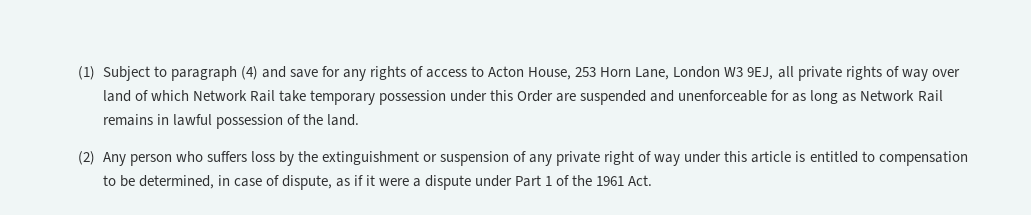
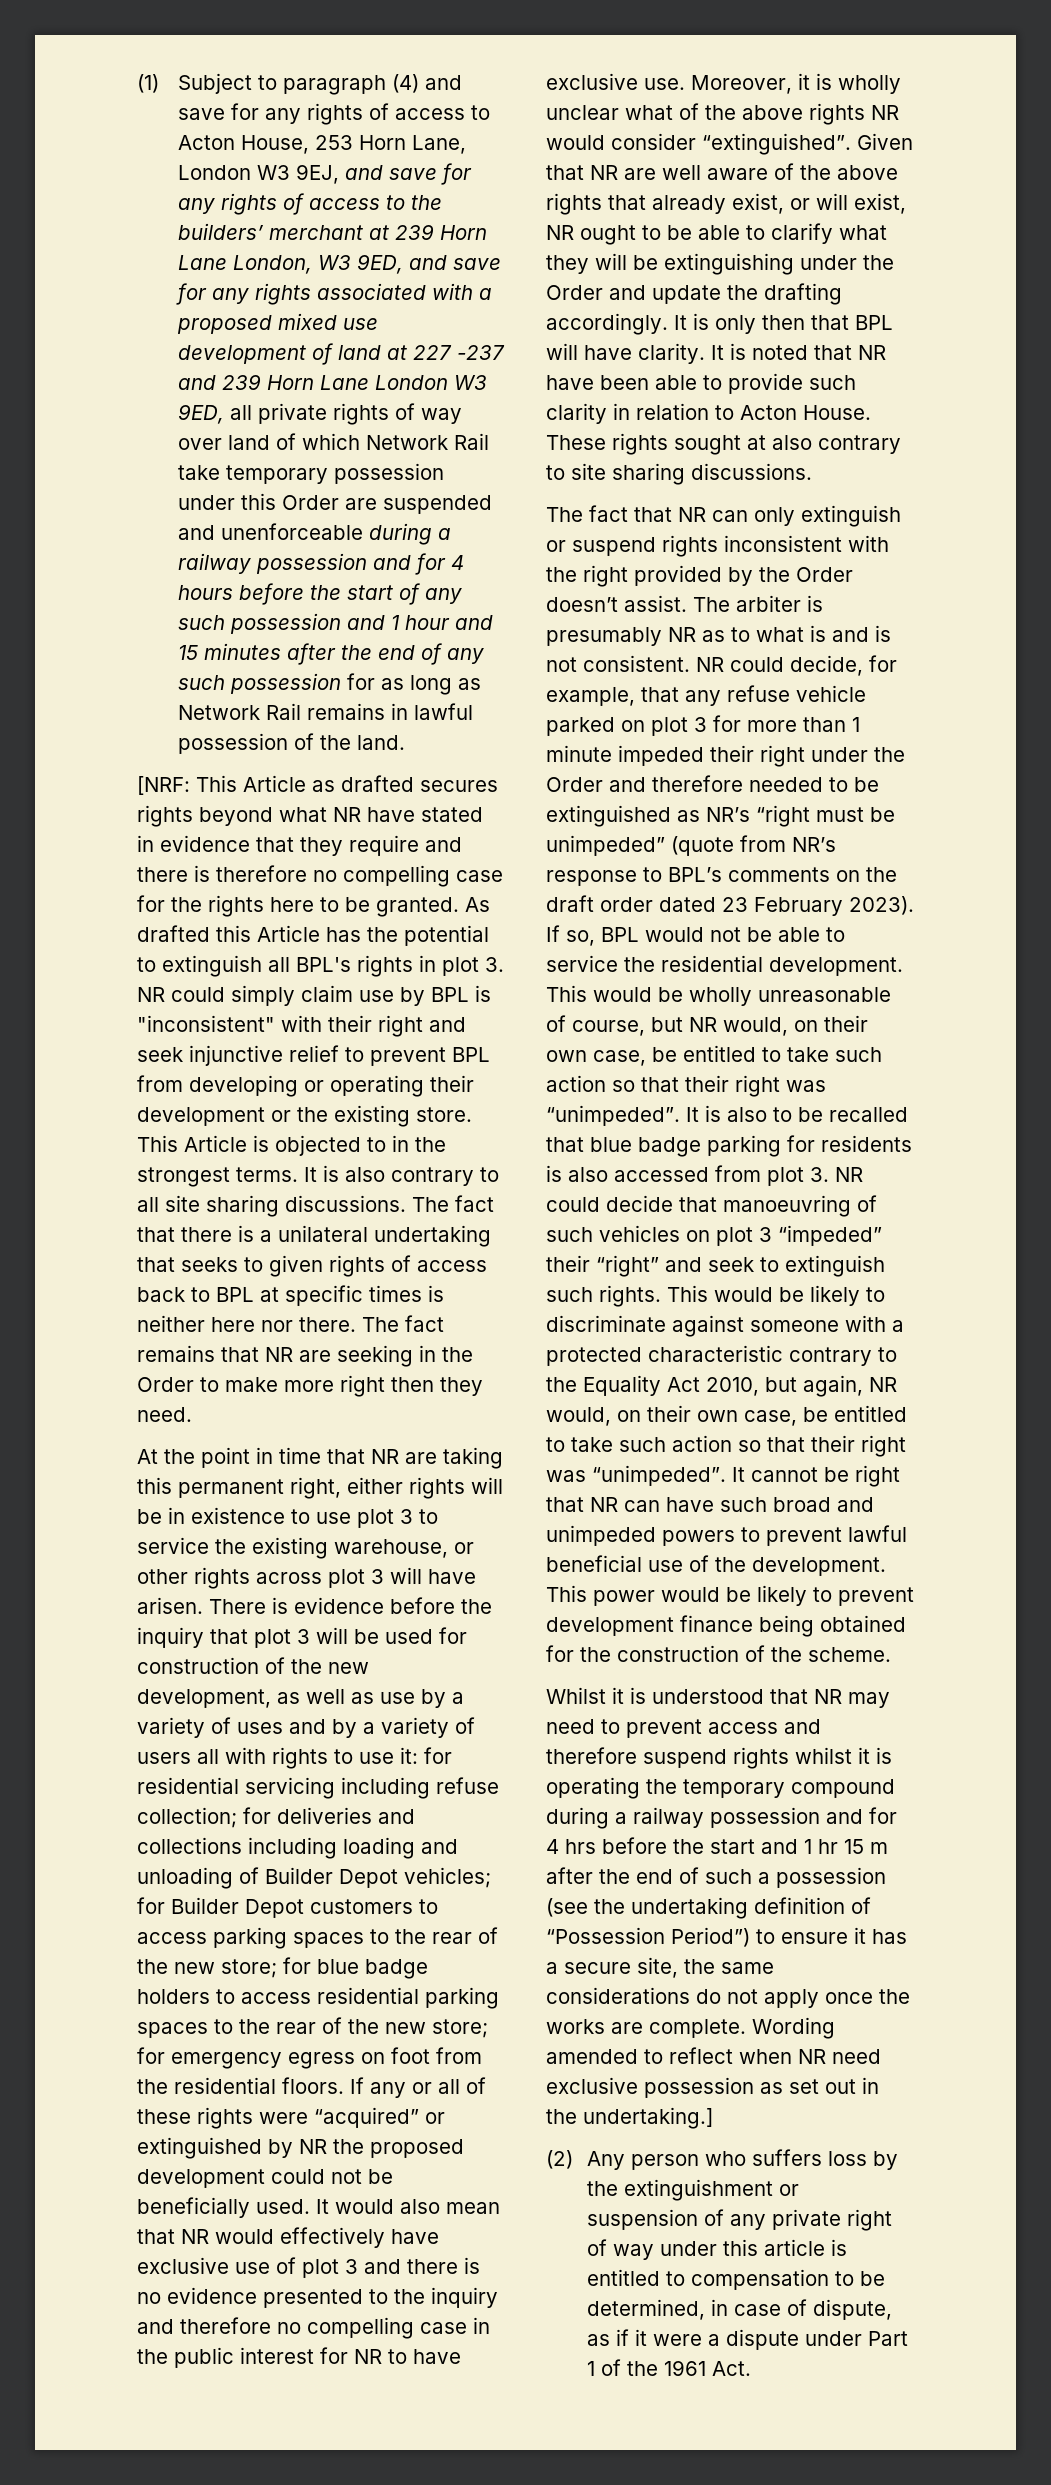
- (1) Subject to paragraph (4) and save for any rights of access to Acton House, 253 Horn Lane, London W3 9EJ, all private rights of way over land of which Network Rail take temporary possession under this Order are suspended and unenforceable for as long as Network Rail remains in lawful possession of the land.
+ (1) Subject to paragraph (4) and save for any rights of access to Acton House, 253 Horn Lane, London W3 9EJ, and save for any rights of access to the builders’ merchant at 239 Horn Lane London, W3 9ED, and save for any rights associated with a proposed mixed use development of land at 227 -237 and 239 Horn Lane London W3 9ED, all private rights of way over land of which Network Rail take temporary possession under this Order are suspended and unenforceable during a railway possession and for 4 hours before the start of any such possession and 1 hour and 15 minutes after the end of any such possession for as long as Network Rail remains in lawful possession of the land.
+ [NRF: This Article as drafted secures rights beyond what NR have stated in evidence that they require and there is therefore no compelling case for the rights here to be granted. As drafted this Article has the potential to extinguish all BPL's rights in plot 3. NR could simply claim use by BPL is "inconsistent" with their right and seek injunctive relief to prevent BPL from developing or operating their development or the existing store. This Article is objected to in the strongest terms. It is also contrary to all site sharing discussions. The fact that there is a unilateral undertaking that seeks to given rights of access back to BPL at specific times is neither here nor there. The fact remains that NR are seeking in the Order to make more right then they need.
+ At the point in time that NR are taking this permanent right, either rights will be in existence to use plot 3 to service the existing warehouse, or other rights across plot 3 will have arisen. There is evidence before the inquiry that plot 3 will be used for construction of the new development, as well as use by a variety of uses and by a variety of users all with rights to use it: for residential servicing including refuse collection; for deliveries and collections including loading and unloading of Builder Depot vehicles; for Builder Depot customers to access parking spaces to the rear of the new store; for blue badge holders to access residential parking spaces to the rear of the new store; for emergency egress on foot from the residential floors. If any or all of these rights were “acquired” or extinguished by NR the proposed development could not be beneficially used. It would also mean that NR would effectively have exclusive use of plot 3 and there is no evidence presented to the inquiry and therefore no compelling case in the public interest for NR to have exclusive use. Moreover, it is wholly unclear what of the above rights NR would consider “extinguished”. Given that NR are well aware of the above rights that already exist, or will exist, NR ought to be able to clarify what they will be extinguishing under the Order and update the drafting accordingly. It is only then that BPL will have clarity. It is noted that NR have been able to provide such clarity in relation to Acton House. These rights sought at also contrary to site sharing discussions.
+ The fact that NR can only extinguish or suspend rights inconsistent with the right provided by the Order doesn’t assist. The arbiter is presumably NR as to what is and is not consistent. NR could decide, for example, that any refuse vehicle parked on plot 3 for more than 1 minute impeded their right under the Order and therefore needed to be extinguished as NR’s “right must be unimpeded” (quote from NR’s response to BPL’s comments on the draft order dated 23 February 2023). If so, BPL would not be able to service the residential development. This would be wholly unreasonable of course, but NR would, on their own case, be entitled to take such action so that their right was “unimpeded”. It is also to be recalled that blue badge parking for residents is also accessed from plot 3. NR could decide that manoeuvring of such vehicles on plot 3 “impeded” their “right” and seek to extinguish such rights. This would be likely to discriminate against someone with a protected characteristic contrary to the Equality Act 2010, but again, NR would, on their own case, be entitled to take such action so that their right was “unimpeded”. It cannot be right that NR can have such broad and unimpeded powers to prevent lawful beneficial use of the development. This power would be likely to prevent development finance being obtained for the construction of the scheme.
+ Whilst it is understood that NR may need to prevent access and therefore suspend rights whilst it is operating the temporary compound during a railway possession and for 4 hrs before the start and 1 hr 15 m after the end of such a possession (see the undertaking definition of “Possession Period”) to ensure it has a secure site, the same considerations do not apply once the works are complete. Wording amended to reflect when NR need exclusive possession as set out in the undertaking.]

